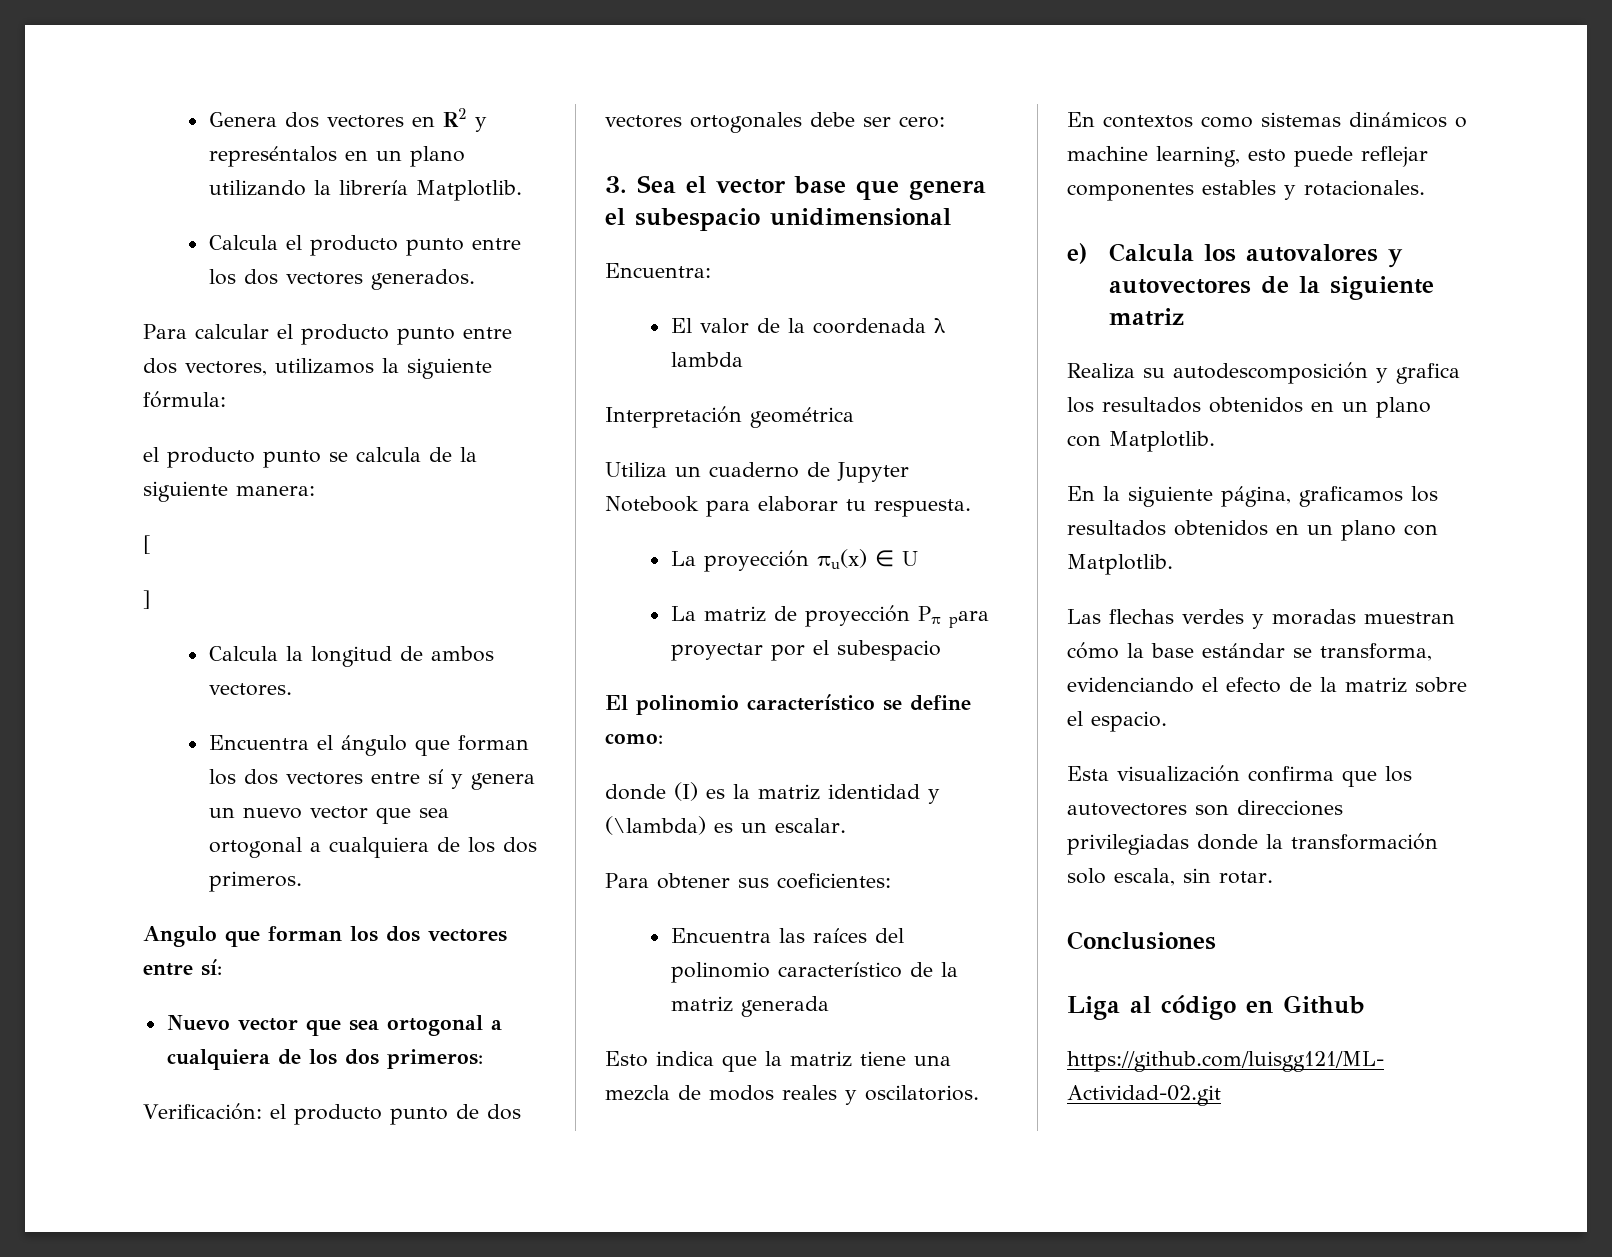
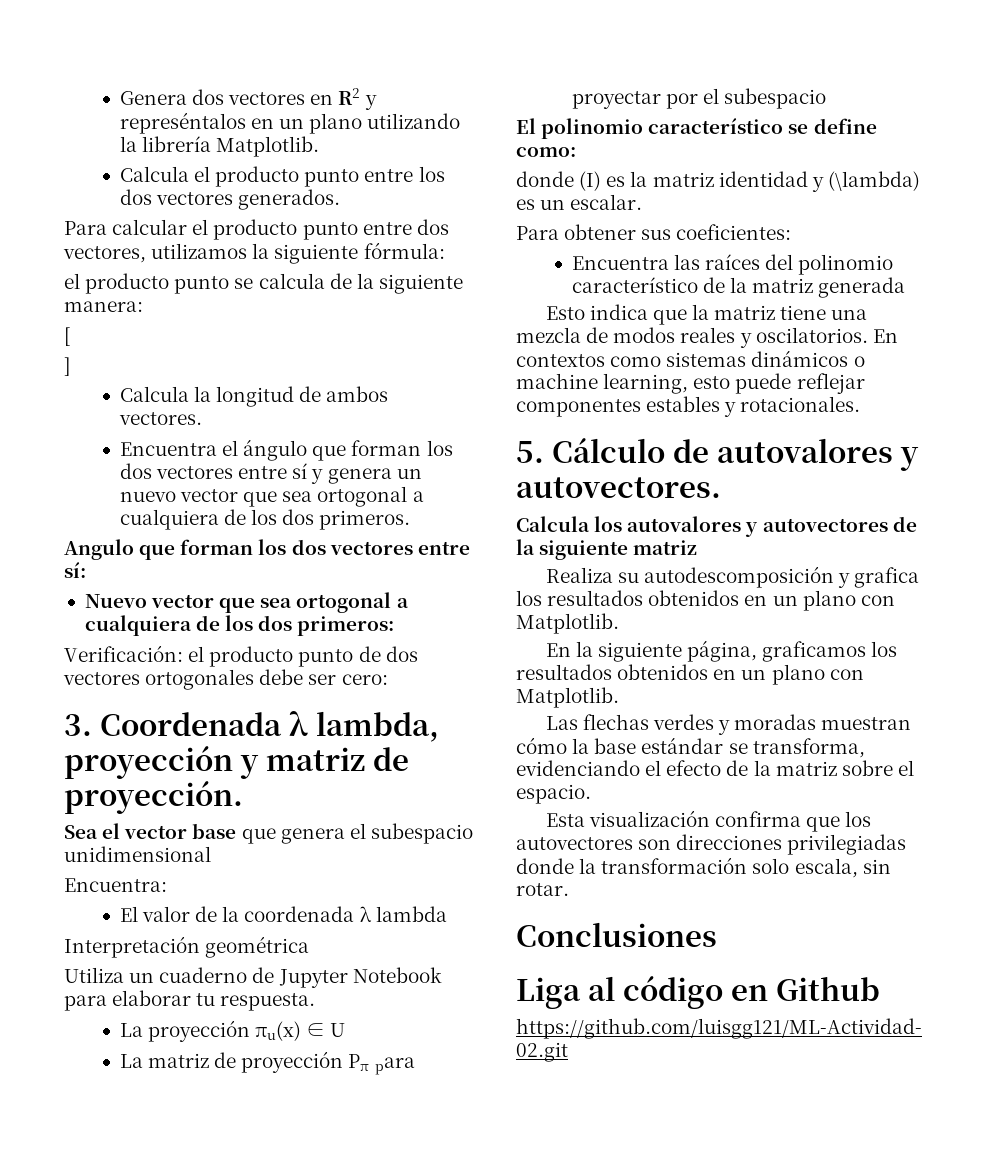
- 3. Sea el vector base que genera el subespacio unidimensional
+ 3. Coordenada λ lambda, proyección y matriz de proyección.
+ Sea el vector base que genera el subespacio unidimensional
- e) Calcula los autovalores y autovectores de la siguiente matriz
+ 5. Cálculo de autovalores y autovectores.
+ Calcula los autovalores y autovectores de la siguiente matriz

